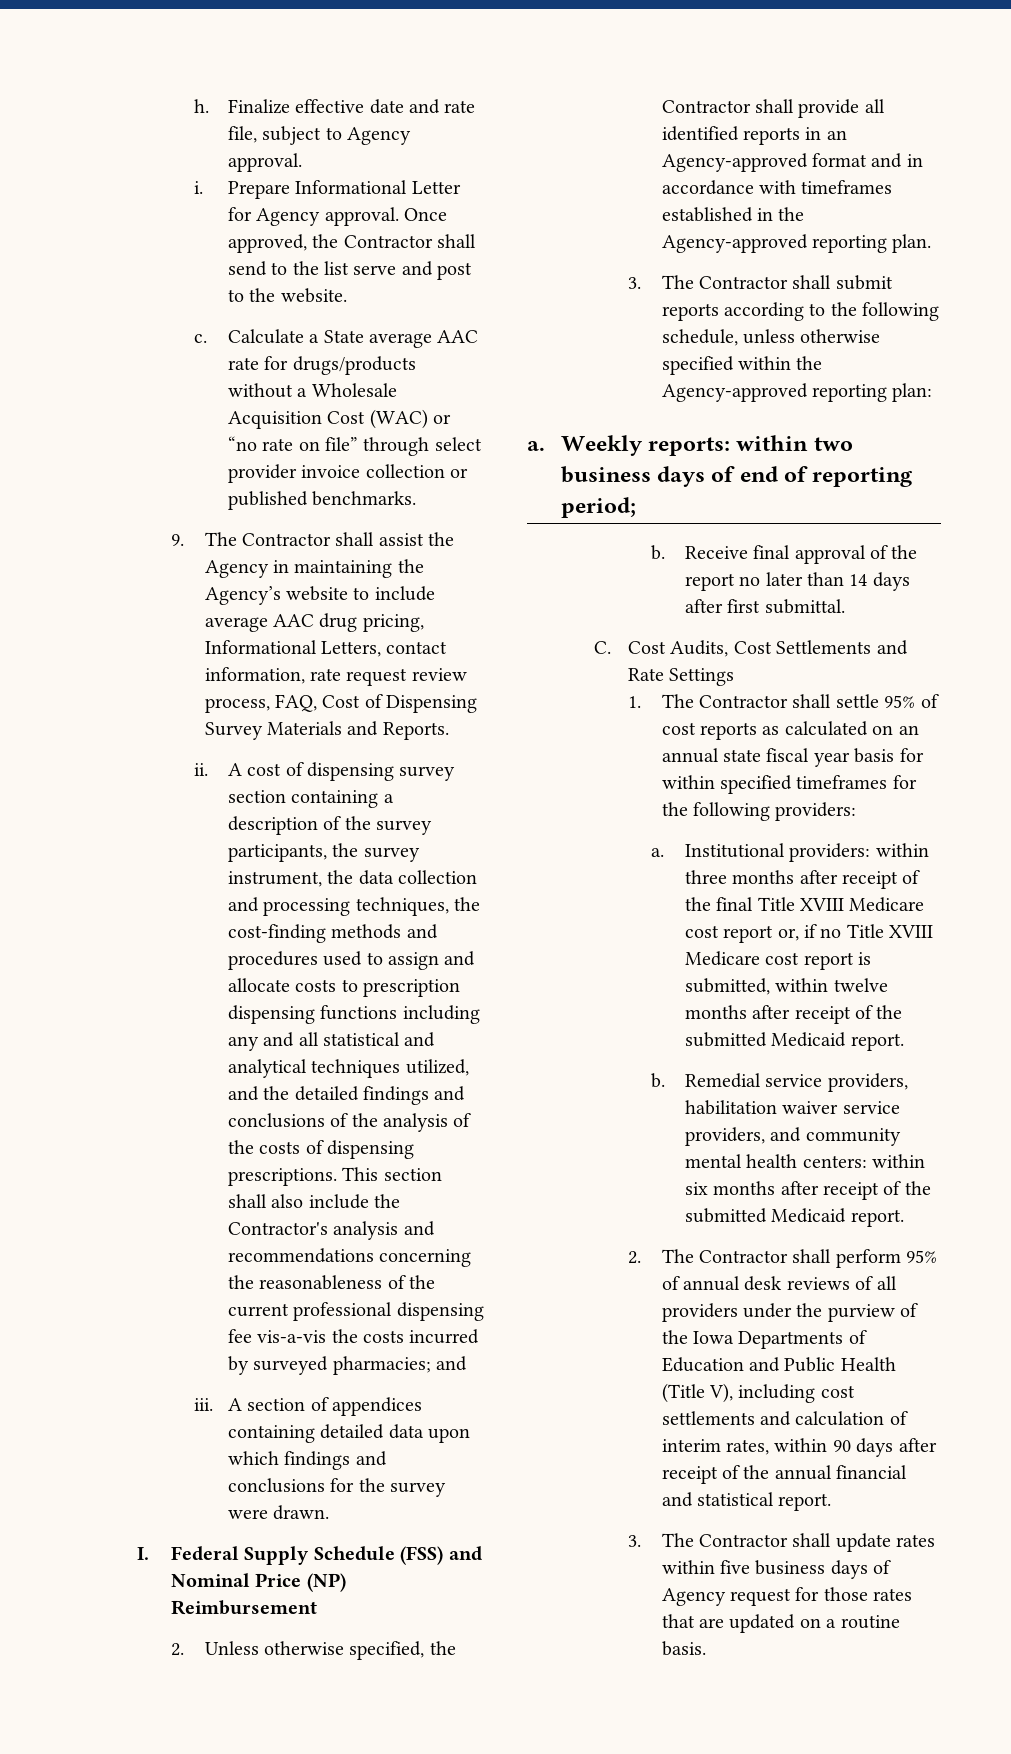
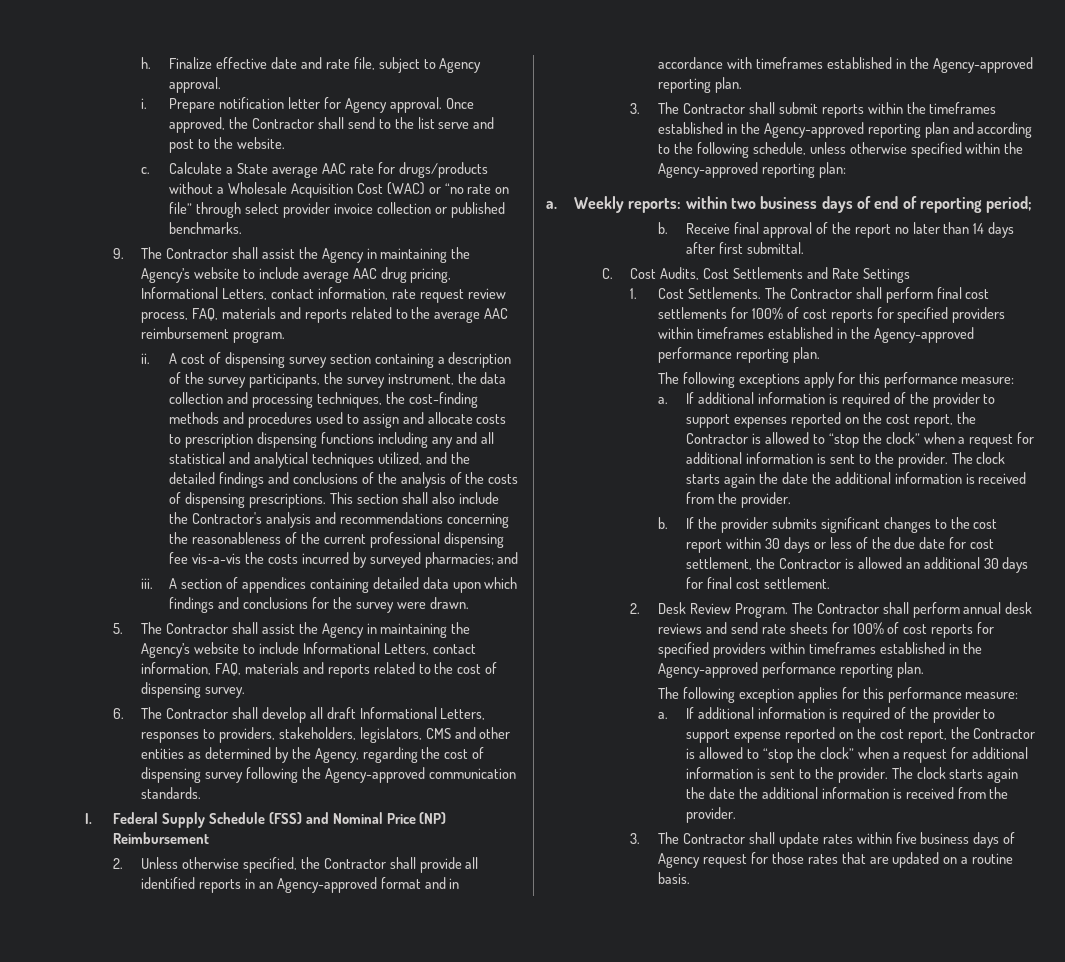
- Prepare Informational Letter for Agency approval.
+ Prepare notification letter for Agency approval.
- 9. The Contractor shall assist the Agency in maintaining the Agency’s website to include average AAC drug pricing, Informational Letters, contact information, rate request review process, FAQ, Cost of Dispensing Survey Materials and Reports.
+ 9. The Contractor shall assist the Agency in maintaining the Agency’s website to include average AAC drug pricing, Informational Letters, contact information, rate request review process, FAQ, materials and reports related to the average AAC reimbursement program.
+ 5. The Contractor shall assist the Agency in maintaining the Agency’s website to include Informational Letters, contact information, FAQ, materials and reports related to the cost of dispensing survey.
+ 6. The Contractor shall develop all draft Informational Letters, responses to providers, stakeholders, legislators, CMS and other entities as determined by the Agency, regarding the cost of dispensing survey following the Agency-approved communication standards.
- 3. The Contractor shall submit reports according to the following schedule, unless otherwise specified within the Agency-approved reporting plan:
+ 3. The Contractor shall submit reports within the timeframes established in the Agency-approved reporting plan and according to the following schedule, unless otherwise specified within the Agency-approved reporting plan:
- 1. The Contractor shall settle 95% of cost reports as calculated on an annual state fiscal year basis for within specified timeframes for the following providers:
- a. Institutional providers: within three months after receipt of the final Title XVIII Medicare cost report or, if no Title XVIII Medicare cost report is submitted, within twelve months after receipt of the submitted Medicaid report.
- b. Remedial service providers, habilitation waiver service providers, and community mental health centers: within six months after receipt of the submitted Medicaid report.
- 2. The Contractor shall perform 95% of annual desk reviews of all providers under the purview of the Iowa Departments of Education and Public Health (Title V), including cost settlements and calculation of interim rates, within 90 days after receipt of the annual financial and statistical report.
+ 1. Cost Settlements. The Contractor shall perform final cost settlements for 100% of cost reports for specified providers within timeframes established in the Agency-approved performance reporting plan.
+ The following exceptions apply for this performance measure:
+ a. If additional information is required of the provider to support expenses reported on the cost report, the Contractor is allowed to “stop the clock” when a request for additional information is sent to the provider. The clock starts again the date the additional information is received from the provider.
+ b. If the provider submits significant changes to the cost report within 30 days or less of the due date for cost settlement, the Contractor is allowed an additional 30 days for final cost settlement.
+ 2. Desk Review Program. The Contractor shall perform annual desk reviews and send rate sheets for 100% of cost reports for specified providers within timeframes established in the Agency-approved performance reporting plan.
+ The following exception applies for this performance measure:
+ a. If additional information is required of the provider to support expense reported on the cost report, the Contractor is allowed to “stop the clock” when a request for additional information is sent to the provider. The clock starts again the date the additional information is received from the provider.

